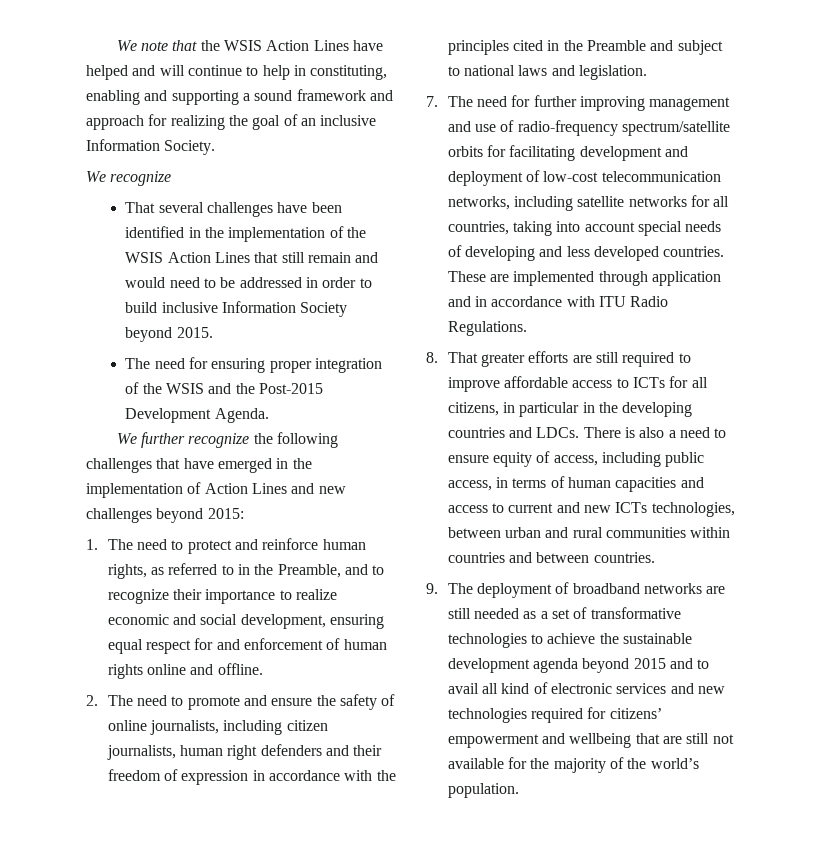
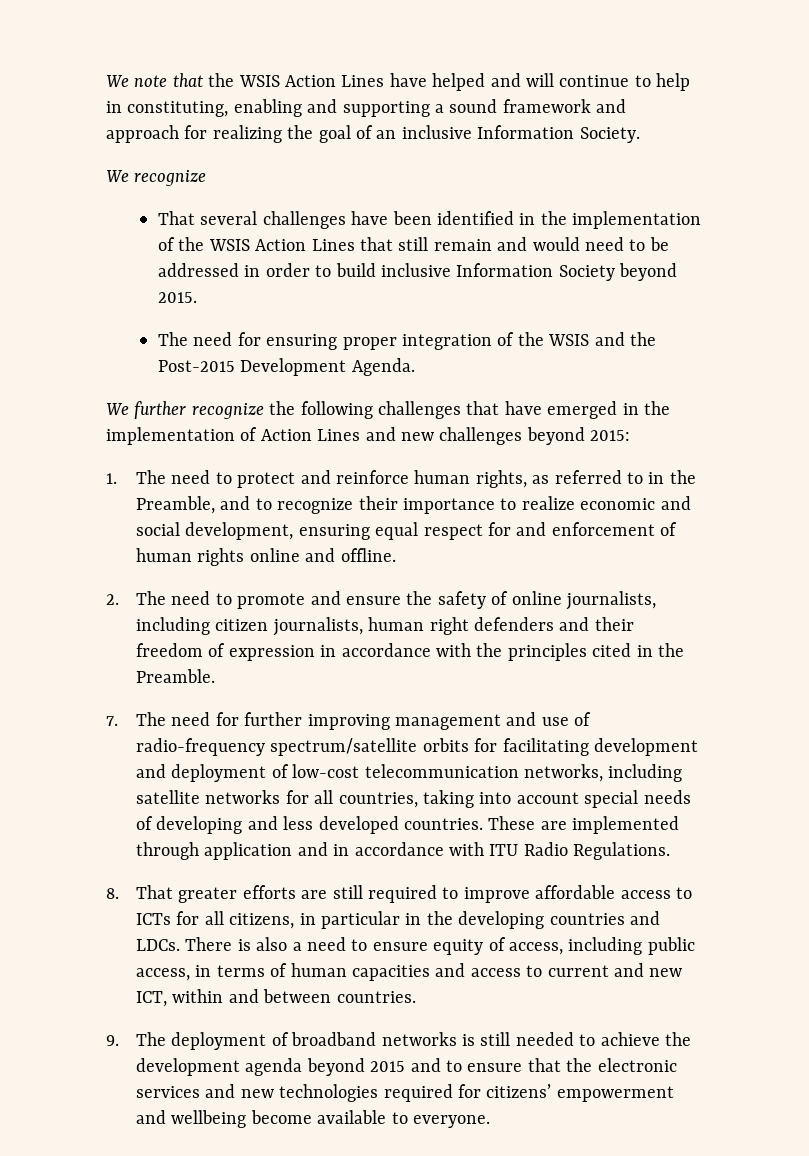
- 2. The need to promote and ensure the safety of online journalists, including citizen journalists, human right defenders and their freedom of expression in accordance with the principles cited in the Preamble and subject to national laws and legislation.
+ 2. The need to promote and ensure the safety of online journalists, including citizen journalists, human right defenders and their freedom of expression in accordance with the principles cited in the Preamble.
- There is also a need to ensure equity of access, including public access, in terms of human capacities and access to current and new ICTs technologies, between urban and rural communities within countries and between countries.
+ There is also a need to ensure equity of access, including public access, in terms of human capacities and access to current and new ICT, within and between countries.
- 9. The deployment of broadband networks are still needed as a set of transformative technologies to achieve the sustainable development agenda beyond 2015 and to avail all kind of electronic services and new technologies required for citizens’ empowerment and wellbeing that are still not available for the majority of the world’s population.
+ 9. The deployment of broadband networks is still needed to achieve the development agenda beyond 2015 and to ensure that the electronic services and new technologies required for citizens’ empowerment and wellbeing become available to everyone.

